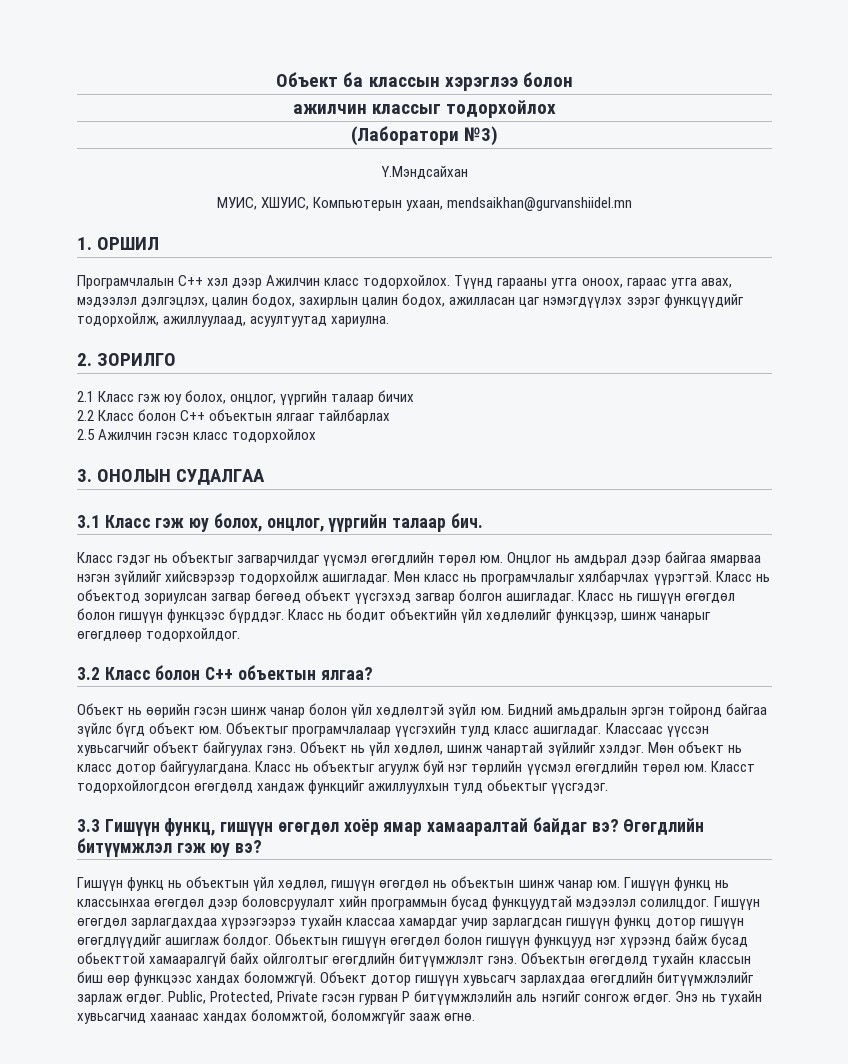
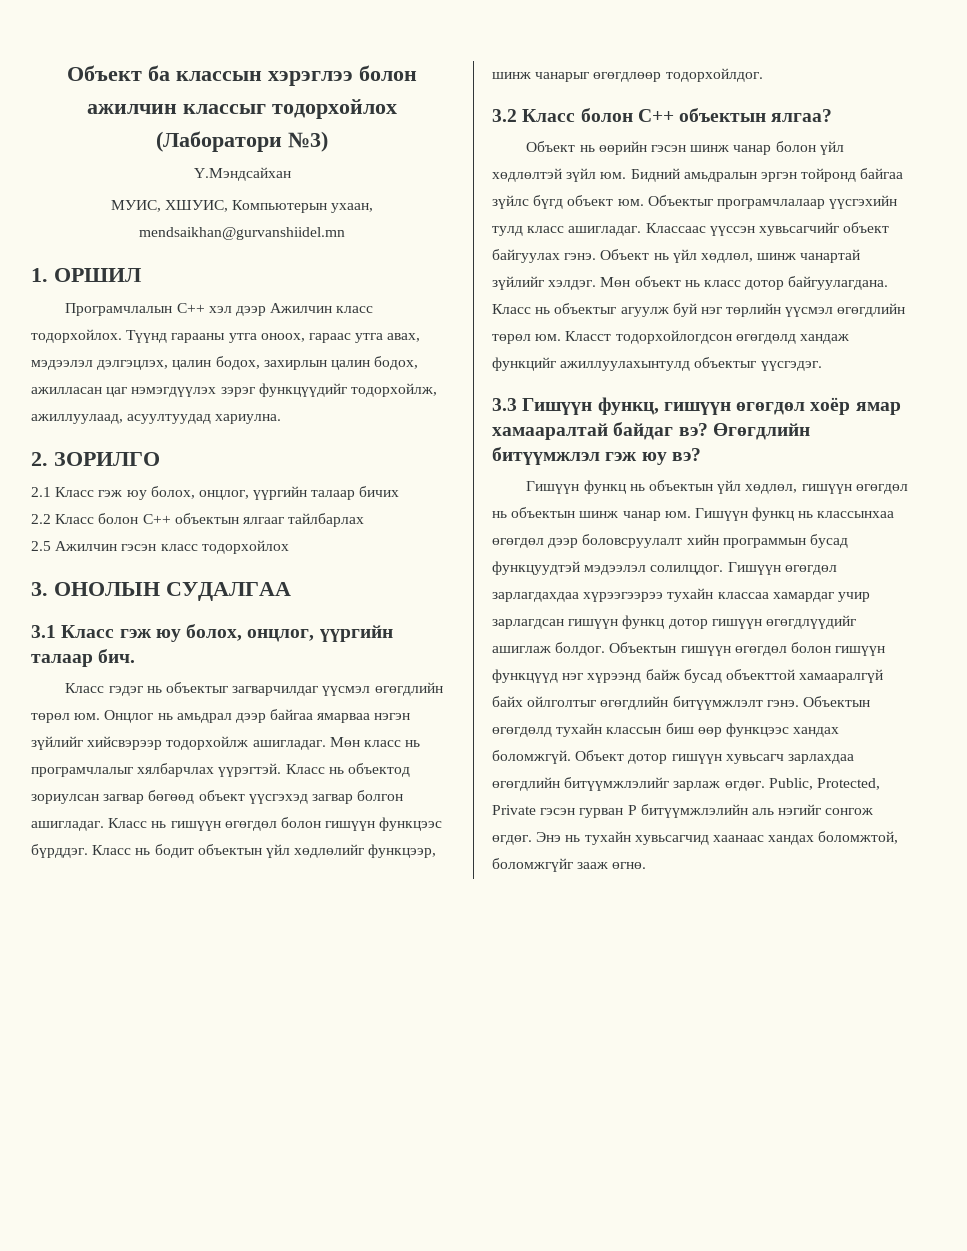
- Түүнд гарааны утга оноох, гараас утга авах, мэдээлэл дэлгэцлэх, цалин бодох, захирлын цалин бодох, ажилласан цаг нэмэгдүүлэх зэрэг функцүүдийг тодорхойлж, ажиллуулаад, асуултуутад хариулна.
+ Түүнд гарааны утга оноох, гараас утга авах, мэдээлэл дэлгэцлэх, цалин бодох, захирлын цалин бодох, ажилласан цаг нэмэгдүүлэх зэрэг функцүүдийг тодорхойлж, ажиллуулаад, асуултуудад хариулна.
- Онцлог нь амдьрал дээр байгаа ямарваа нэгэн зүйлийг хийсвэрээр тодорхойлж ашигладаг.
+ Онцлог нь амьдрал дээр байгаа ямарваа нэгэн зүйлийг хийсвэрээр тодорхойлж ашигладаг.
- Класс нь бодит объектийн үйл хөдлөлийг функцээр, шинж чанарыг өгөгдлөөр тодорхойлдог.
+ Класс нь бодит объектын үйл хөдлөлийг функцээр, шинж чанарыг өгөгдлөөр тодорхойлдог.
- Класст тодорхойлогдсон өгөгдөлд хандаж функцийг ажиллуулхын тулд обьектыг үүсгэдэг.
+ Класст тодорхойлогдсон өгөгдөлд хандаж функцийг ажиллуулахынтулд объектыг үүсгэдэг.
- Гишүүн функц нь классынхаа өгөгдөл дээр боловсруулалт хийн программын бусад функцуудтай мэдээлэл солилцдог.
+ Гишүүн функц нь классынхаа өгөгдөл дээр боловсруулалт хийн программын бусад функцуудтэй мэдээлэл солилцдог.
- Обьектын гишүүн өгөгдөл болон гишүүн функцууд нэг хүрээнд байж бусад обьекттой хамааралгүй байх ойлголтыг өгөгдлийн битүүмжлэлт гэнэ.
+ Объектын гишүүн өгөгдөл болон гишүүн функцүүд нэг хүрээнд байж бусад объекттой хамааралгүй байх ойлголтыг өгөгдлийн битүүмжлэлт гэнэ.

